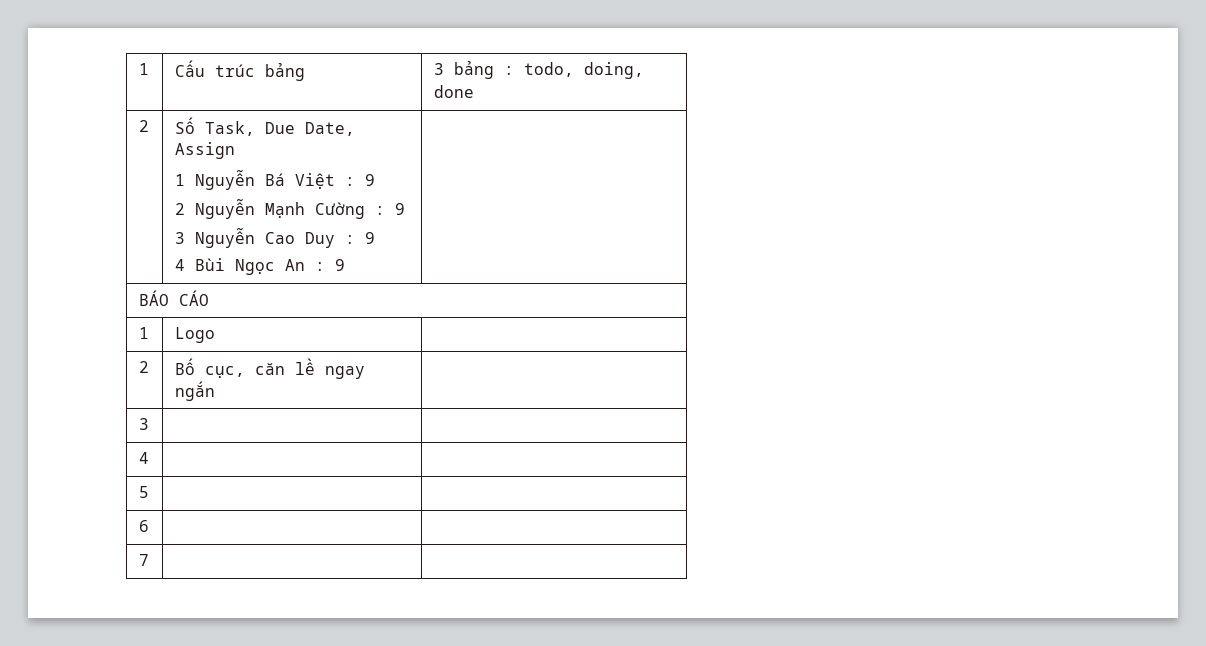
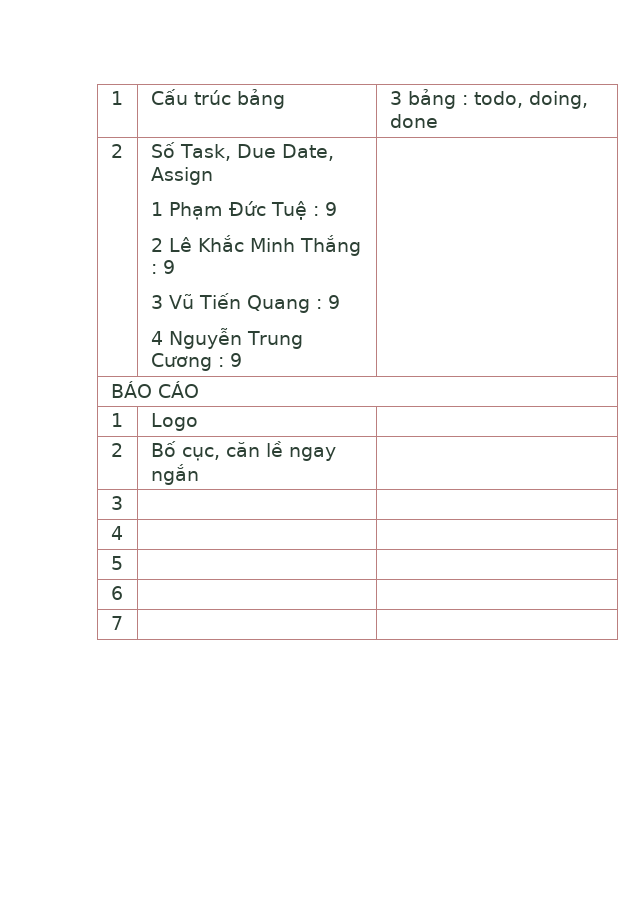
  2 | Số Task, Due Date, Assign
- 1 Nguyễn Bá Việt : 9
- 2 Nguyễn Mạnh Cường : 9
- 3 Nguyễn Cao Duy : 9
- 4 Bùi Ngọc An : 9 |
+ 1 Phạm Đức Tuệ : 9
+ 2 Lê Khắc Minh Thắng : 9
+ 3 Vũ Tiến Quang : 9
+ 4 Nguyễn Trung Cương : 9 |

